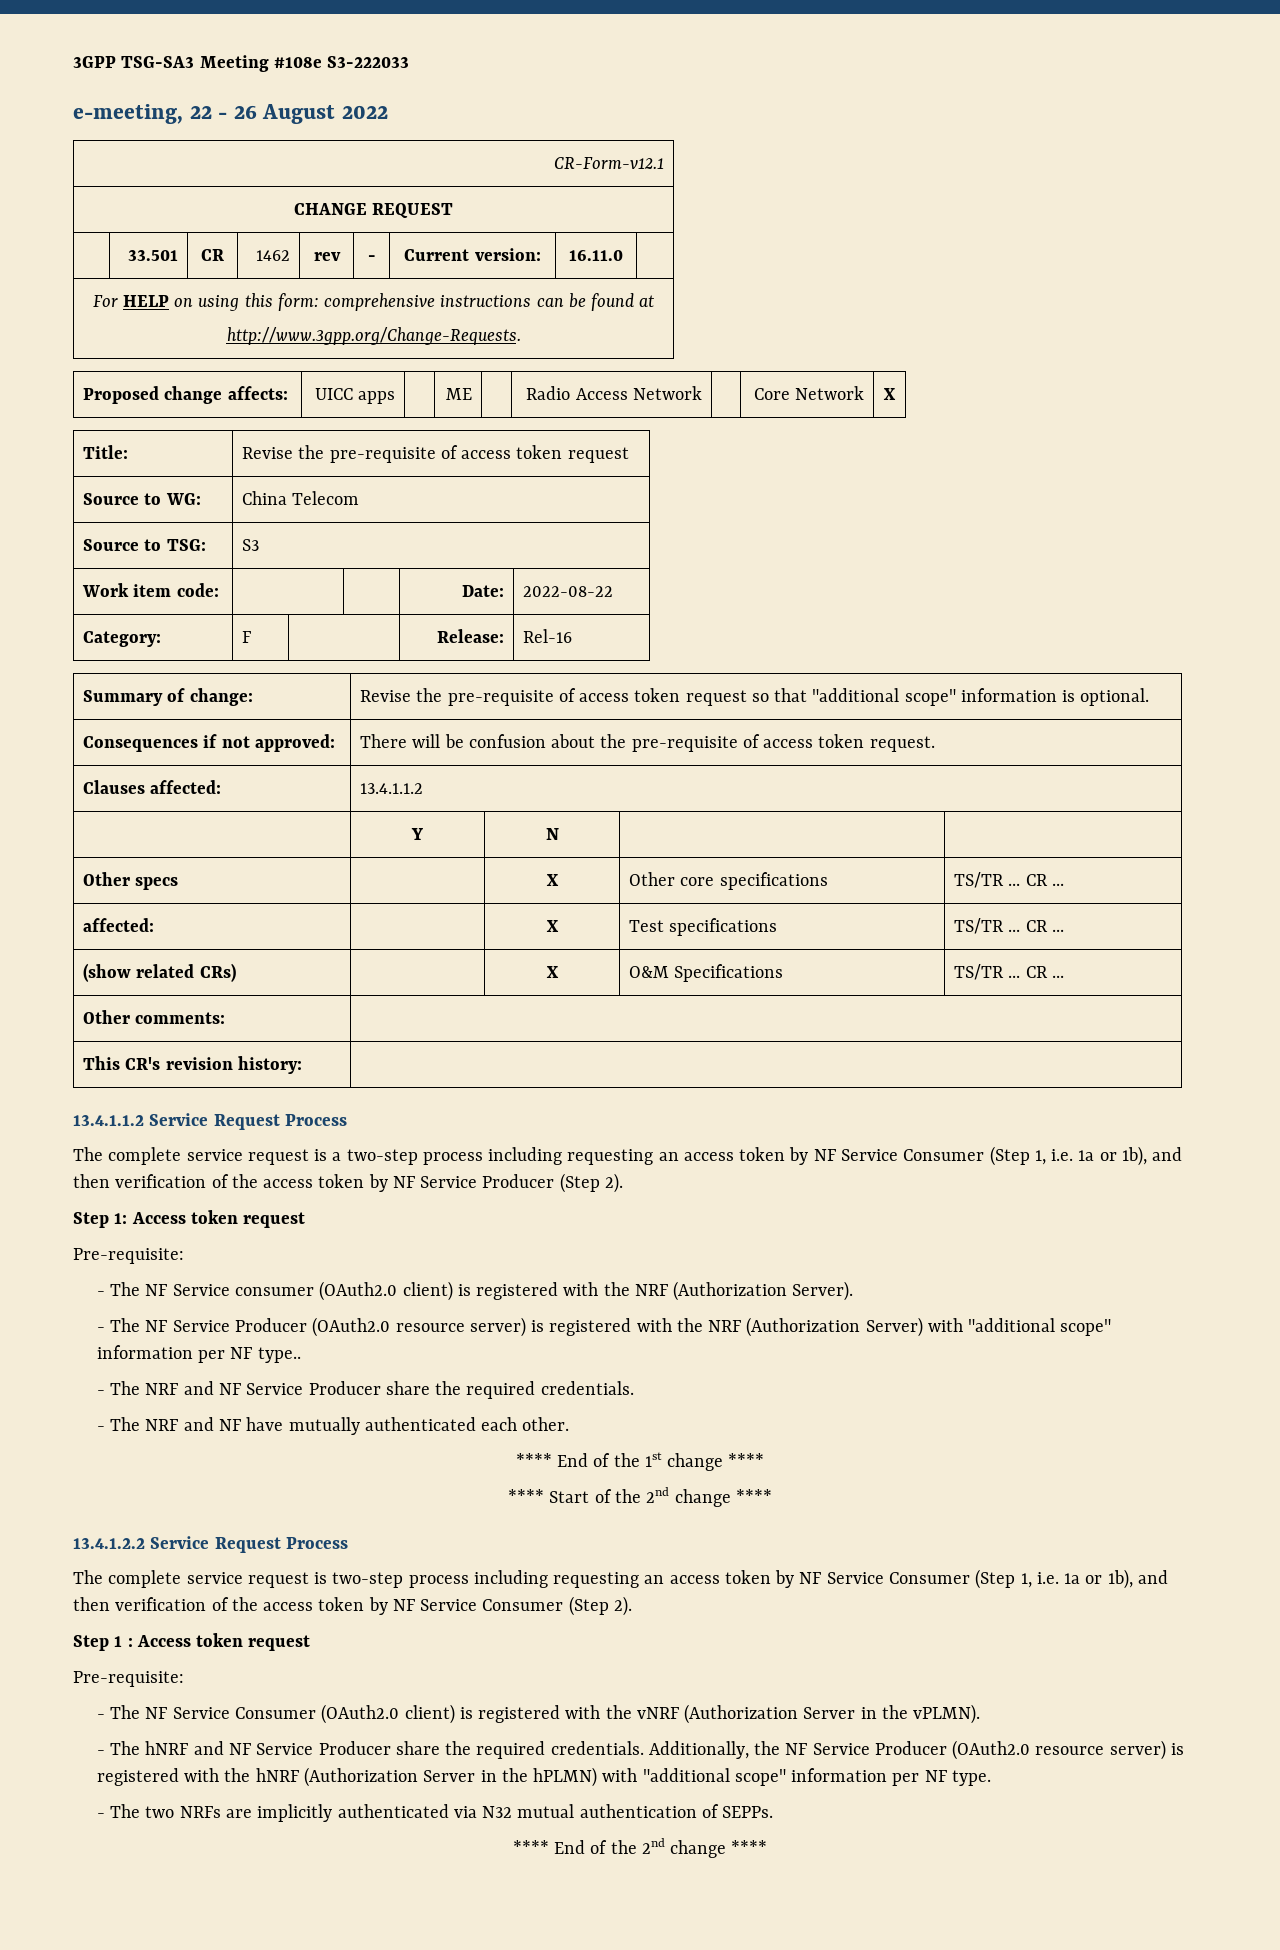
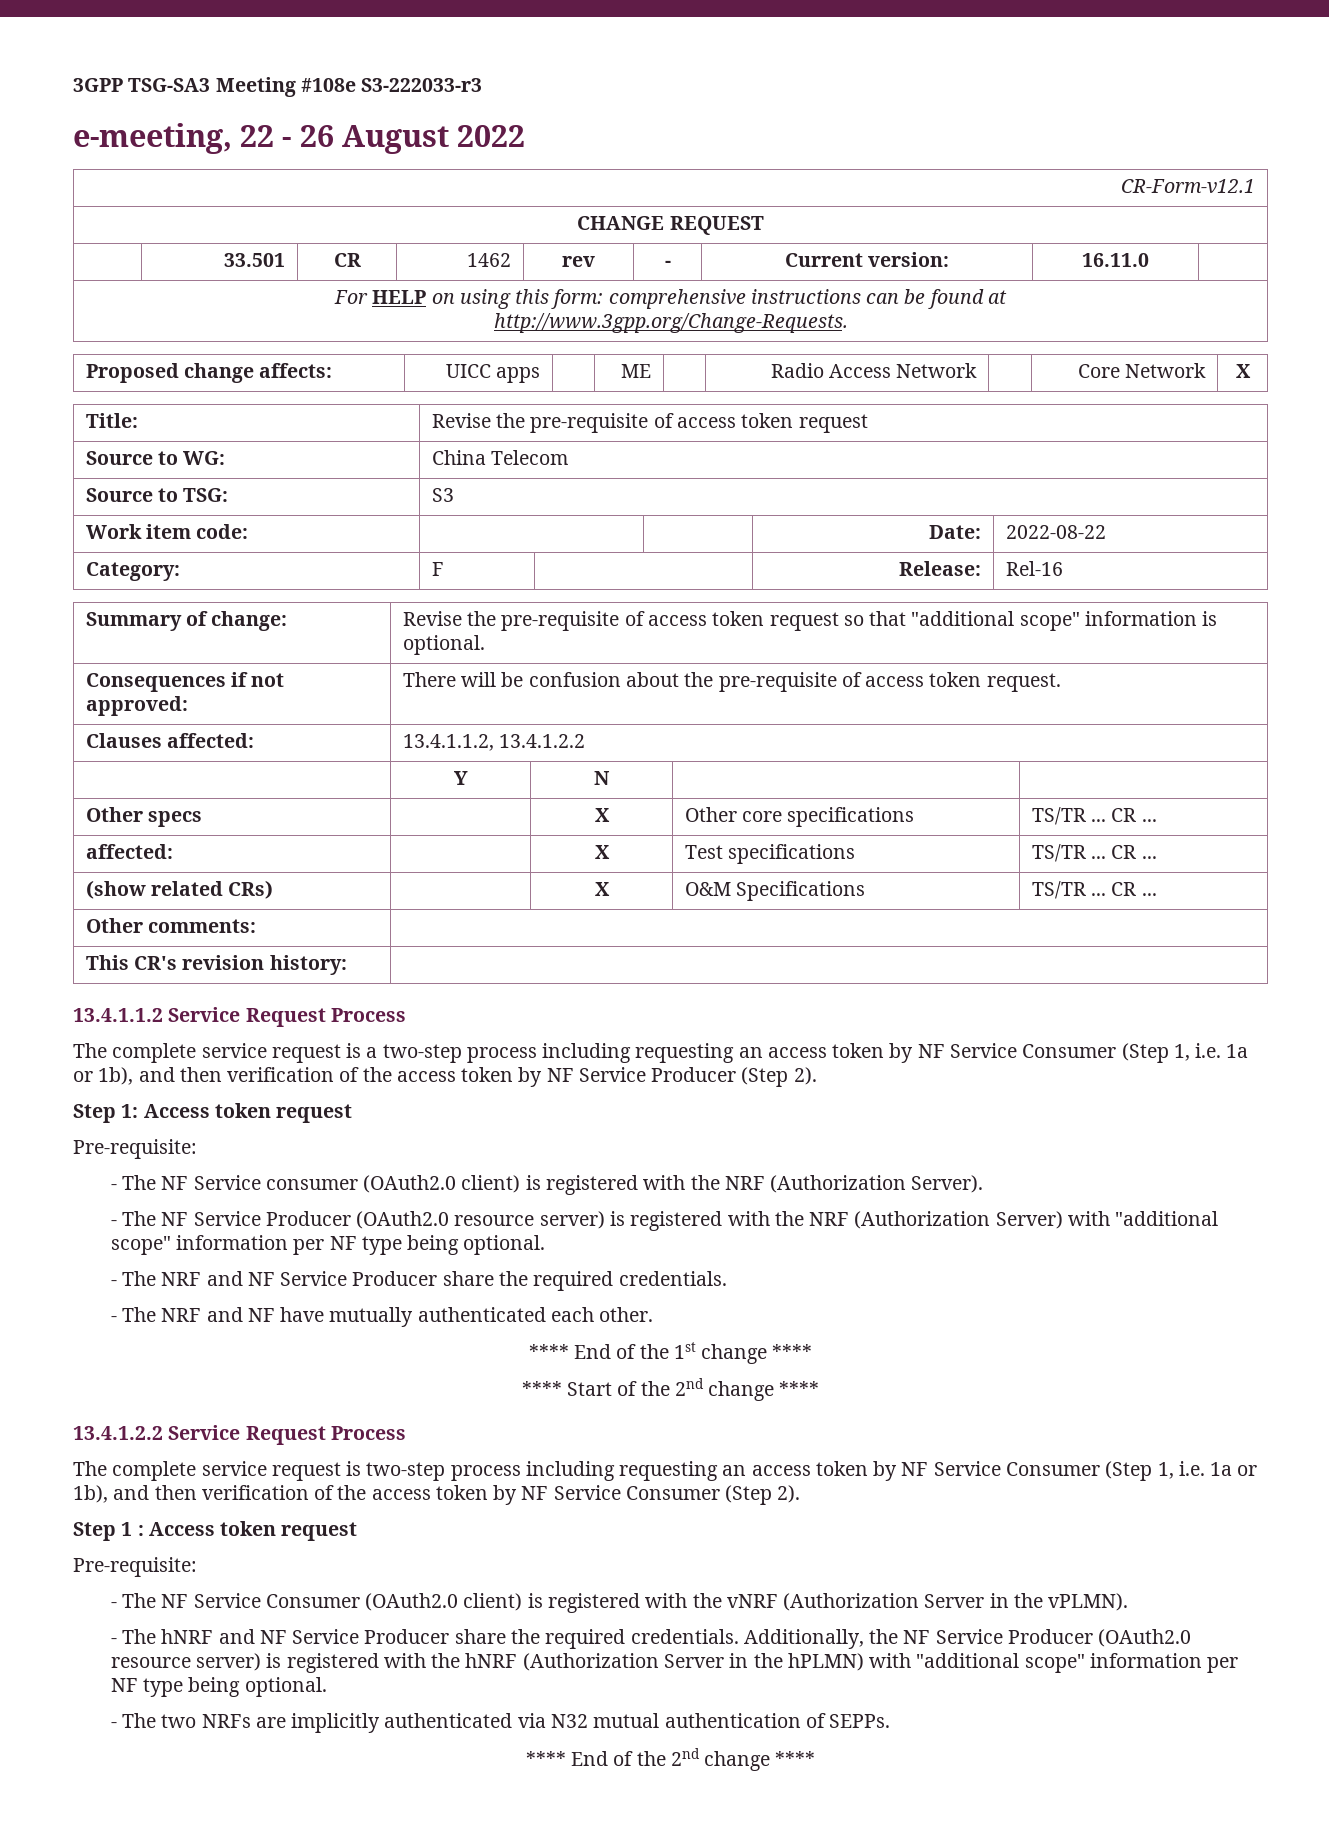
- 3GPP TSG-SA3 Meeting #108e S3-222033
+ 3GPP TSG-SA3 Meeting #108e S3-222033-r3
- Clauses affected: | 13.4.1.1.2
+ Clauses affected: | 13.4.1.1.2, 13.4.1.2.2
- - The NF Service Producer (OAuth2.0 resource server) is registered with the NRF (Authorization Server) with "additional scope" information per NF type..
+ - The NF Service Producer (OAuth2.0 resource server) is registered with the NRF (Authorization Server) with "additional scope" information per NF type being optional.
- Additionally, the NF Service Producer (OAuth2.0 resource server) is registered with the hNRF (Authorization Server in the hPLMN) with "additional scope" information per NF type.
+ Additionally, the NF Service Producer (OAuth2.0 resource server) is registered with the hNRF (Authorization Server in the hPLMN) with "additional scope" information per NF type being optional.

